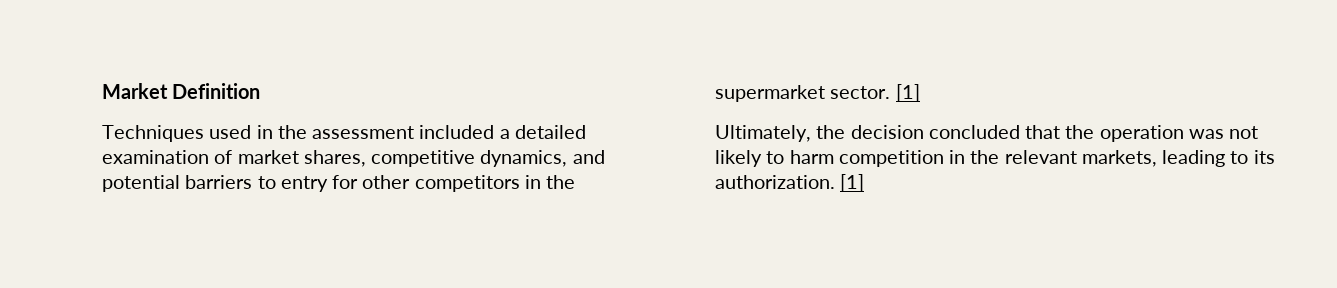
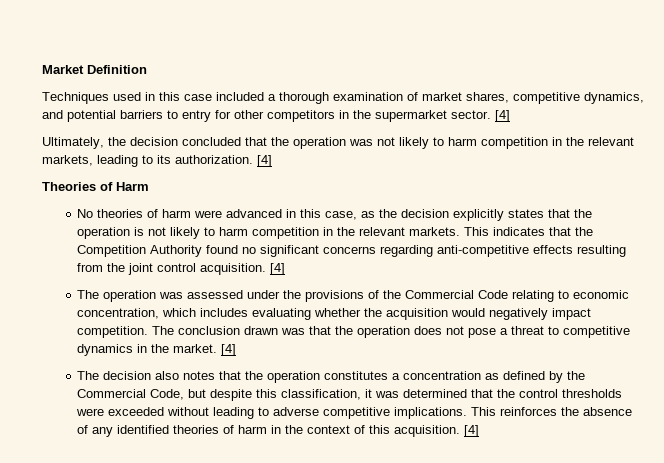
- Techniques used in the assessment included a detailed examination of market shares, competitive dynamics, and potential barriers to entry for other competitors in the supermarket sector. [1]
+ Techniques used in this case included a thorough examination of market shares, competitive dynamics, and potential barriers to entry for other competitors in the supermarket sector. [4]
- Ultimately, the decision concluded that the operation was not likely to harm competition in the relevant markets, leading to its authorization. [1]
+ Ultimately, the decision concluded that the operation was not likely to harm competition in the relevant markets, leading to its authorization. [4]
+ Theories of Harm
+ No theories of harm were advanced in this case, as the decision explicitly states that the operation is not likely to harm competition in the relevant markets. This indicates that the Competition Authority found no significant concerns regarding anti-competitive effects resulting from the joint control acquisition. [4]
+ The operation was assessed under the provisions of the Commercial Code relating to economic concentration, which includes evaluating whether the acquisition would negatively impact competition. The conclusion drawn was that the operation does not pose a threat to competitive dynamics in the market. [4]
+ The decision also notes that the operation constitutes a concentration as defined by the Commercial Code, but despite this classification, it was determined that the control thresholds were exceeded without leading to adverse competitive implications. This reinforces the absence of any identified theories of harm in the context of this acquisition. [4]

